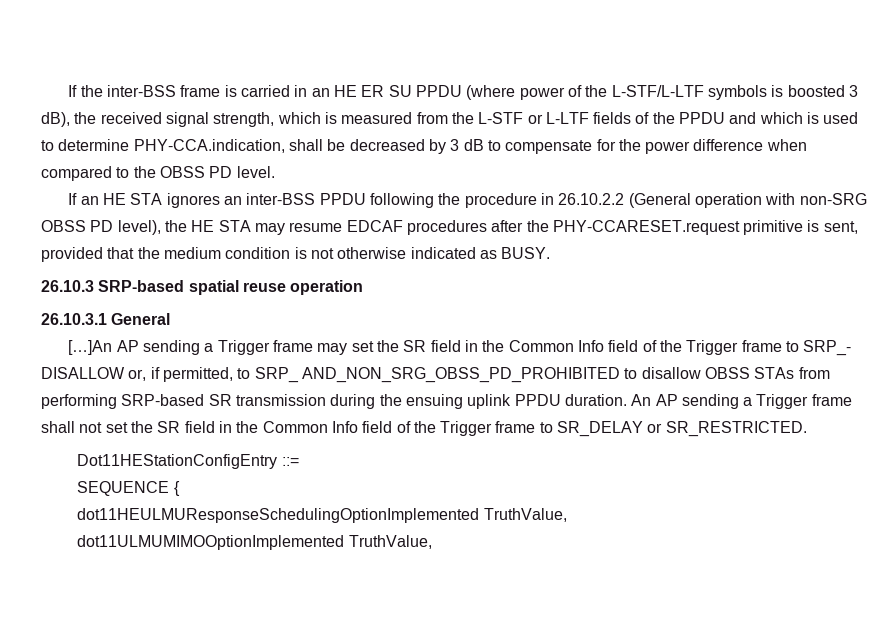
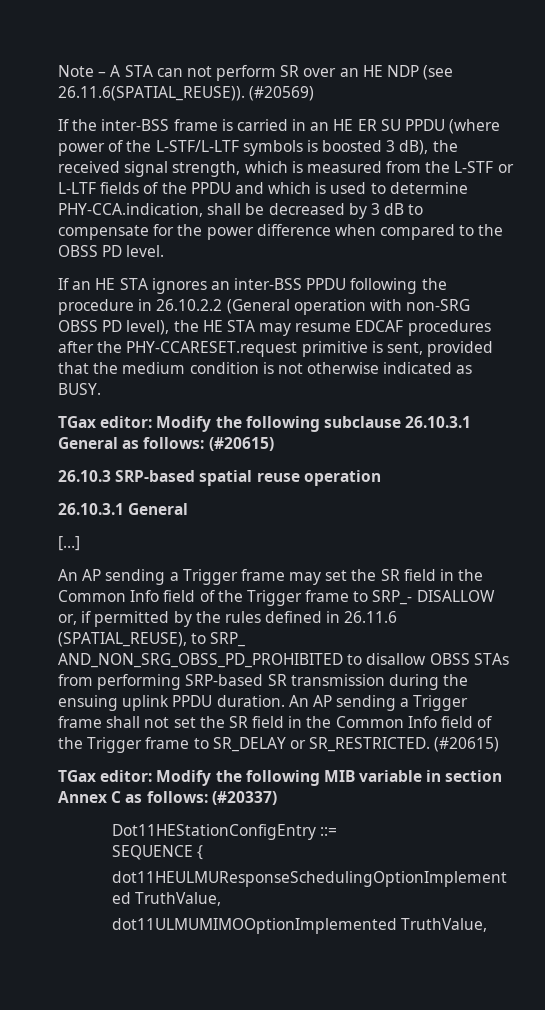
+ Note – A STA can not perform SR over an HE NDP (see 26.11.6(SPATIAL_REUSE)). (#20569)
+ TGax editor: Modify the following subclause 26.10.3.1 General as follows: (#20615)
- […]An AP sending a Trigger frame may set the SR field in the Common Info field of the Trigger frame to SRP_- DISALLOW or, if permitted, to SRP_ AND_NON_SRG_OBSS_PD_PROHIBITED to disallow OBSS STAs from performing SRP-based SR transmission during the ensuing uplink PPDU duration.
+ […]
+ An AP sending a Trigger frame may set the SR field in the Common Info field of the Trigger frame to SRP_- DISALLOW or, if permitted by the rules defined in 26.11.6 (SPATIAL_REUSE), to SRP_ AND_NON_SRG_OBSS_PD_PROHIBITED to disallow OBSS STAs from performing SRP-based SR transmission during the ensuing uplink PPDU duration.
- An AP sending a Trigger frame shall not set the SR field in the Common Info field of the Trigger frame to SR_DELAY or SR_RESTRICTED.
+ An AP sending a Trigger frame shall not set the SR field in the Common Info field of the Trigger frame to SR_DELAY or SR_RESTRICTED. (#20615)
+ TGax editor: Modify the following MIB variable in section Annex C as follows: (#20337)

